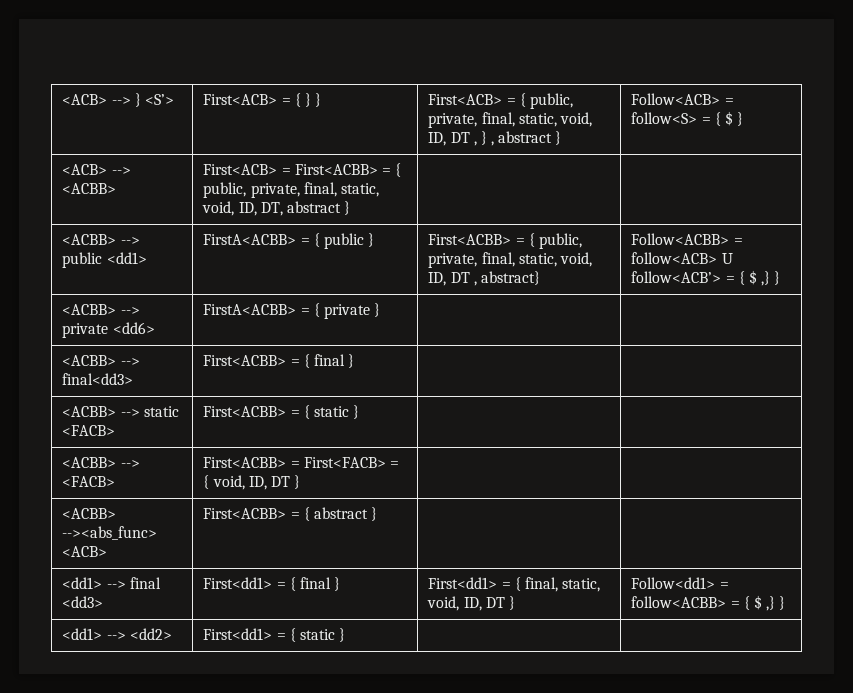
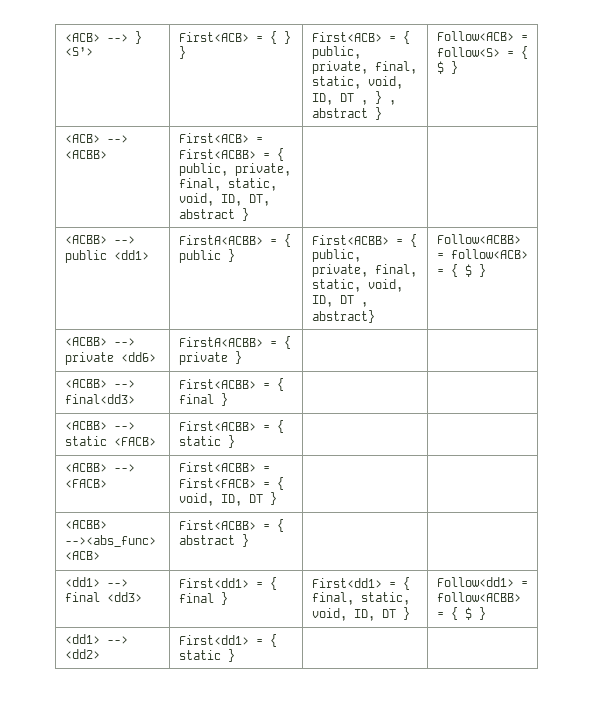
- <ACBB> --> public <dd1> | FirstA<ACBB> = { public } | First<ACBB> = { public, private, final, static, void, ID, DT , abstract} | Follow<ACBB> = follow<ACB> U follow<ACB’> = { $ ,} }
+ <ACBB> --> public <dd1> | FirstA<ACBB> = { public } | First<ACBB> = { public, private, final, static, void, ID, DT , abstract} | Follow<ACBB> = follow<ACB> = { $ }
- <dd1> --> final <dd3> | First<dd1> = { final } | First<dd1> = { final, static, void, ID, DT } | Follow<dd1> = follow<ACBB> = { $ ,} }
+ <dd1> --> final <dd3> | First<dd1> = { final } | First<dd1> = { final, static, void, ID, DT } | Follow<dd1> = follow<ACBB> = { $ }

